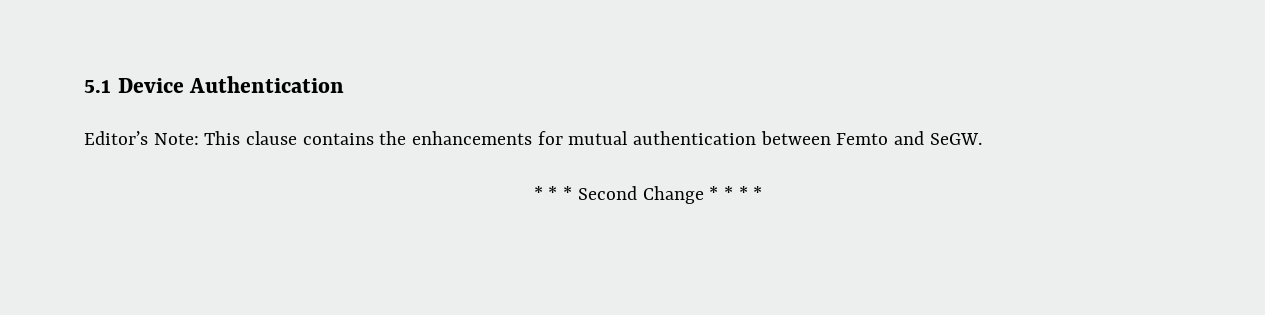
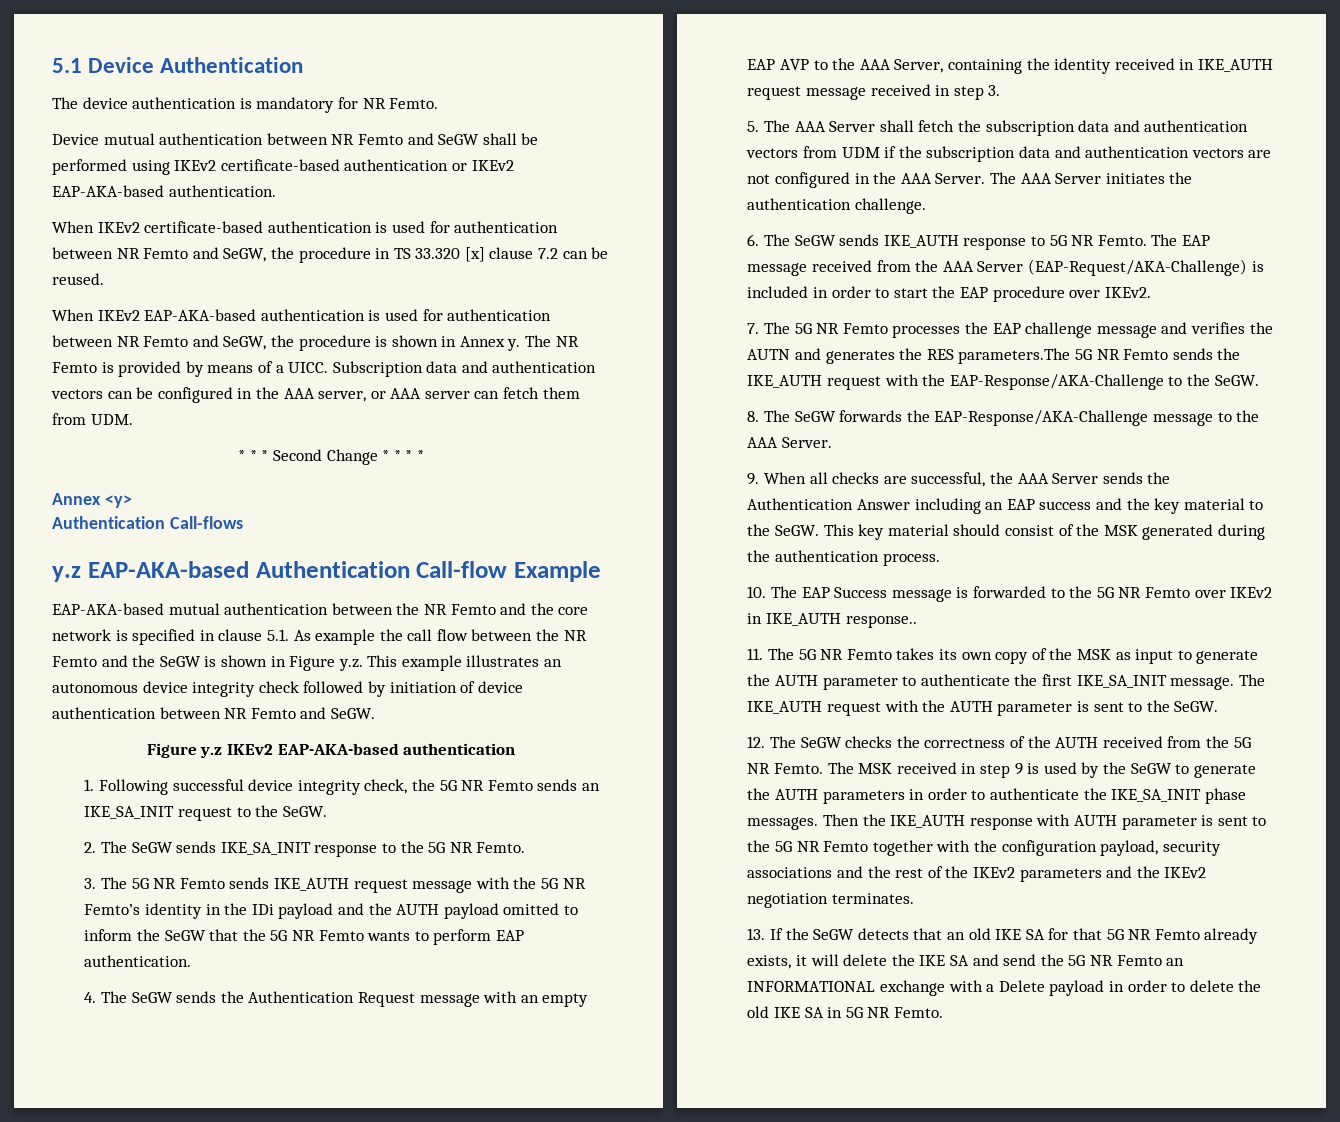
- Editor’s Note: This clause contains the enhancements for mutual authentication between Femto and SeGW.
+ The device authentication is mandatory for NR Femto.
+ Device mutual authentication between NR Femto and SeGW shall be performed using IKEv2 certificate-based authentication or IKEv2 EAP-AKA-based authentication.
+ When IKEv2 certificate-based authentication is used for authentication between NR Femto and SeGW, the procedure in TS 33.320 [x] clause 7.2 can be reused.
+ When IKEv2 EAP-AKA-based authentication is used for authentication between NR Femto and SeGW, the procedure is shown in Annex y. The NR Femto is provided by means of a UICC. Subscription data and authentication vectors can be configured in the AAA server, or AAA server can fetch them from UDM.
+ Annex <y>
+ Authentication Call-flows
+ y.z EAP-AKA-based Authentication Call-flow Example
+ EAP-AKA-based mutual authentication between the NR Femto and the core network is specified in clause 5.1. As example the call flow between the NR Femto and the SeGW is shown in Figure y.z. This example illustrates an autonomous device integrity check followed by initiation of device authentication between NR Femto and SeGW.
+ Figure y.z IKEv2 EAP-AKA-based authentication
+ 1. Following successful device integrity check, the 5G NR Femto sends an IKE_SA_INIT request to the SeGW.
+ 2. The SeGW sends IKE_SA_INIT response to the 5G NR Femto.
+ 3. The 5G NR Femto sends IKE_AUTH request message with the 5G NR Femto’s identity in the IDi payload and the AUTH payload omitted to inform the SeGW that the 5G NR Femto wants to perform EAP authentication.
+ 4. The SeGW sends the Authentication Request message with an empty EAP AVP to the AAA Server, containing the identity received in IKE_AUTH request message received in step 3.
+ 5. The AAA Server shall fetch the subscription data and authentication vectors from UDM if the subscription data and authentication vectors are not configured in the AAA Server. The AAA Server initiates the authentication challenge.
+ 6. The SeGW sends IKE_AUTH response to 5G NR Femto. The EAP message received from the AAA Server (EAP-Request/AKA-Challenge) is included in order to start the EAP procedure over IKEv2.
+ 7. The 5G NR Femto processes the EAP challenge message and verifies the AUTN and generates the RES parameters.The 5G NR Femto sends the IKE_AUTH request with the EAP-Response/AKA-Challenge to the SeGW.
+ 8. The SeGW forwards the EAP-Response/AKA-Challenge message to the AAA Server.
+ 9. When all checks are successful, the AAA Server sends the Authentication Answer including an EAP success and the key material to the SeGW. This key material should consist of the MSK generated during the authentication process.
+ 10. The EAP Success message is forwarded to the 5G NR Femto over IKEv2 in IKE_AUTH response..
+ 11. The 5G NR Femto takes its own copy of the MSK as input to generate the AUTH parameter to authenticate the first IKE_SA_INIT message. The IKE_AUTH request with the AUTH parameter is sent to the SeGW.
+ 12. The SeGW checks the correctness of the AUTH received from the 5G NR Femto. The MSK received in step 9 is used by the SeGW to generate the AUTH parameters in order to authenticate the IKE_SA_INIT phase messages. Then the IKE_AUTH response with AUTH parameter is sent to the 5G NR Femto together with the configuration payload, security associations and the rest of the IKEv2 parameters and the IKEv2 negotiation terminates.
+ 13. If the SeGW detects that an old IKE SA for that 5G NR Femto already exists, it will delete the IKE SA and send the 5G NR Femto an INFORMATIONAL exchange with a Delete payload in order to delete the old IKE SA in 5G NR Femto.

